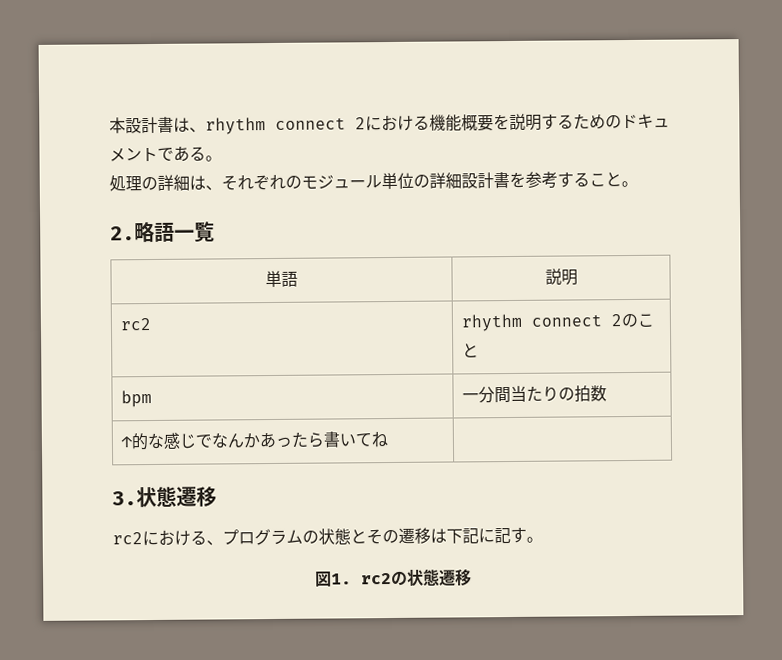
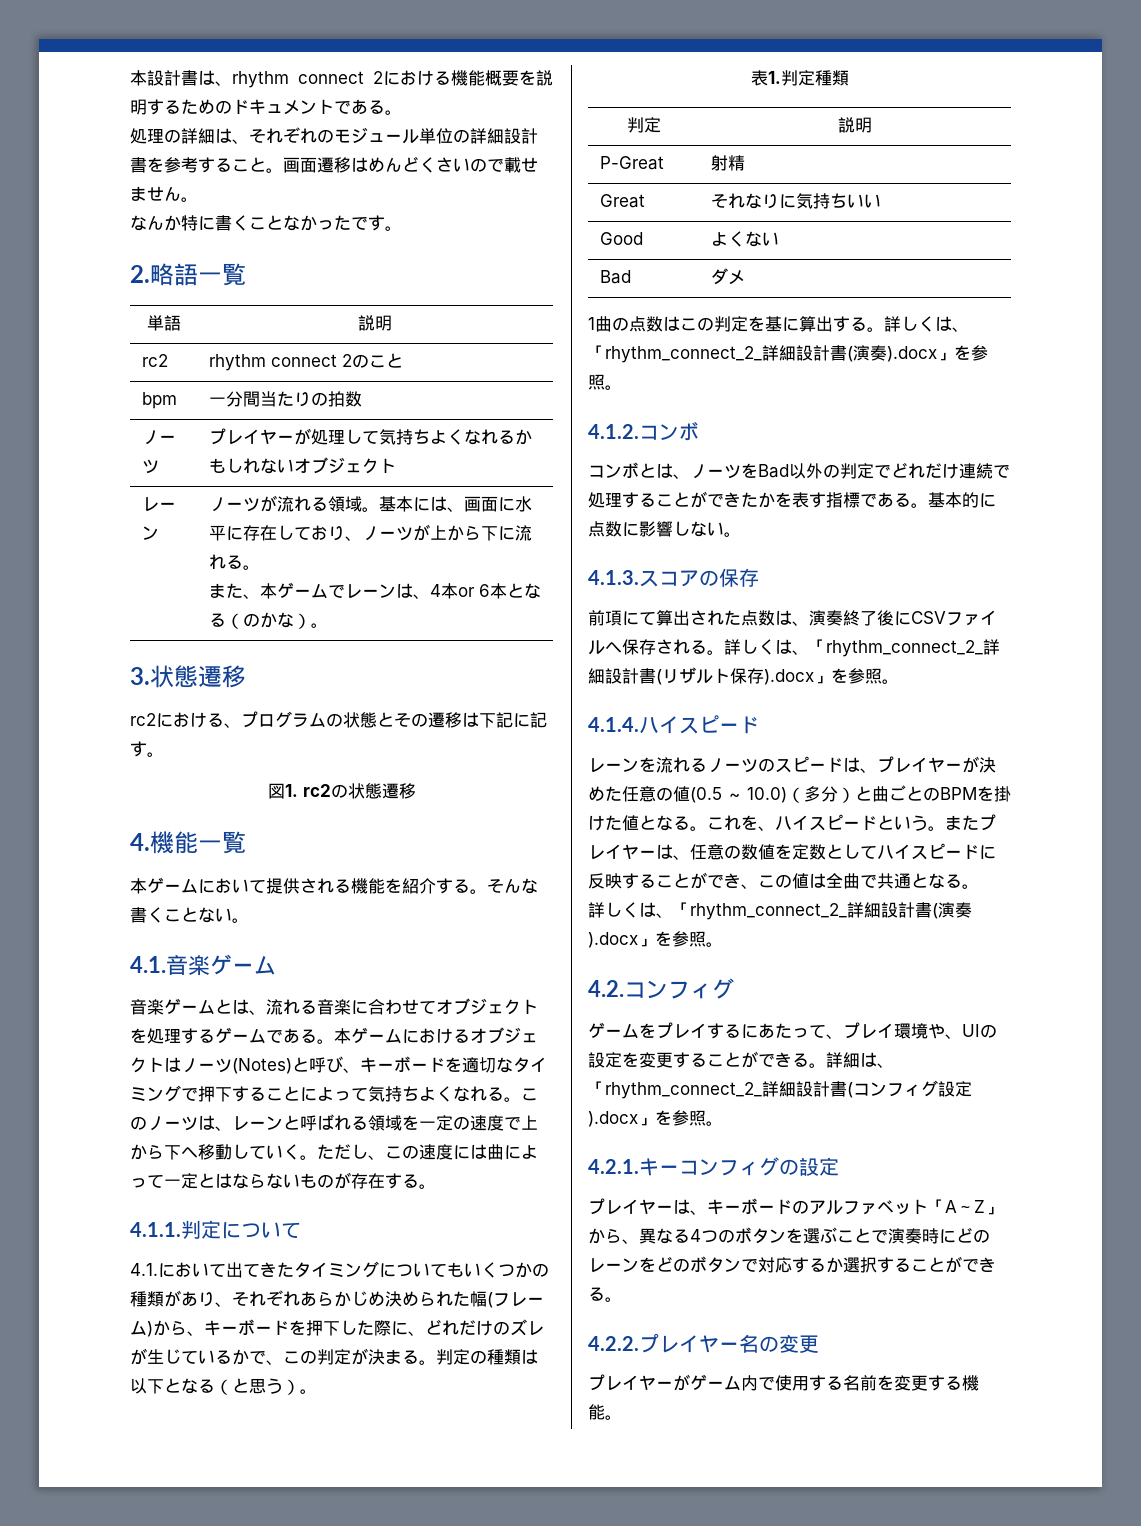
+ 画面遷移はめんどくさいので載せません。
+ なんか特に書くことなかったです。
- ↑的な感じでなんかあったら書いてね |
+ ノーツ | プレイヤーが処理して気持ちよくなれるかもしれないオブジェクト
+ レーン | ノーツが流れる領域。基本には、画面に水平に存在しており、ノーツが上から下に流れる。
+ また、本ゲームでレーンは、4本or 6本となる（のかな）。
+ 4.機能一覧
+ 本ゲームにおいて提供される機能を紹介する。そんな書くことない。
+ 4.1.音楽ゲーム
+ 音楽ゲームとは、流れる音楽に合わせてオブジェクトを処理するゲームである。本ゲームにおけるオブジェクトはノーツ(Notes)と呼び、キーボードを適切なタイミングで押下することによって気持ちよくなれる。このノーツは、レーンと呼ばれる領域を一定の速度で上から下へ移動していく。ただし、この速度には曲によって一定とはならないものが存在する。
+ 4.1.1.判定について
+ 4.1.において出てきたタイミングについてもいくつかの種類があり、それぞれあらかじめ決められた幅(フレーム)から、キーボードを押下した際に、どれだけのズレが生じているかで、この判定が決まる。判定の種類は以下となる（と思う）。
+ 表1.判定種類
+ 判定 | 説明
+ P-Great | 射精
+ Great | それなりに気持ちいい
+ Good | よくない
+ Bad | ダメ
+ 1曲の点数はこの判定を基に算出する。詳しくは、「rhythm_connect_2_詳細設計書(演奏).docx」を参照。
+ 4.1.2.コンボ
+ コンボとは、ノーツをBad以外の判定でどれだけ連続で処理することができたかを表す指標である。基本的に点数に影響しない。
+ 4.1.3.スコアの保存
+ 前項にて算出された点数は、演奏終了後にCSVファイルへ保存される。詳しくは、「rhythm_connect_2_詳細設計書(リザルト保存).docx」を参照。
+ 4.1.4.ハイスピード
+ レーンを流れるノーツのスピードは、プレイヤーが決めた任意の値(0.5 ~ 10.0)（多分）と曲ごとのBPMを掛けた値となる。これを、ハイスピードという。またプレイヤーは、任意の数値を定数としてハイスピードに反映することができ、この値は全曲で共通となる。
+ 詳しくは、「rhythm_connect_2_詳細設計書(演奏).docx」を参照。
+ 4.2.コンフィグ
+ ゲームをプレイするにあたって、プレイ環境や、UIの設定を変更することができる。詳細は、「rhythm_connect_2_詳細設計書(コンフィグ設定).docx」を参照。
+ 4.2.1.キーコンフィグの設定
+ プレイヤーは、キーボードのアルファベット「A～Z」から、異なる4つのボタンを選ぶことで演奏時にどのレーンをどのボタンで対応するか選択することができる。
+ 4.2.2.プレイヤー名の変更
+ プレイヤーがゲーム内で使用する名前を変更する機能。

